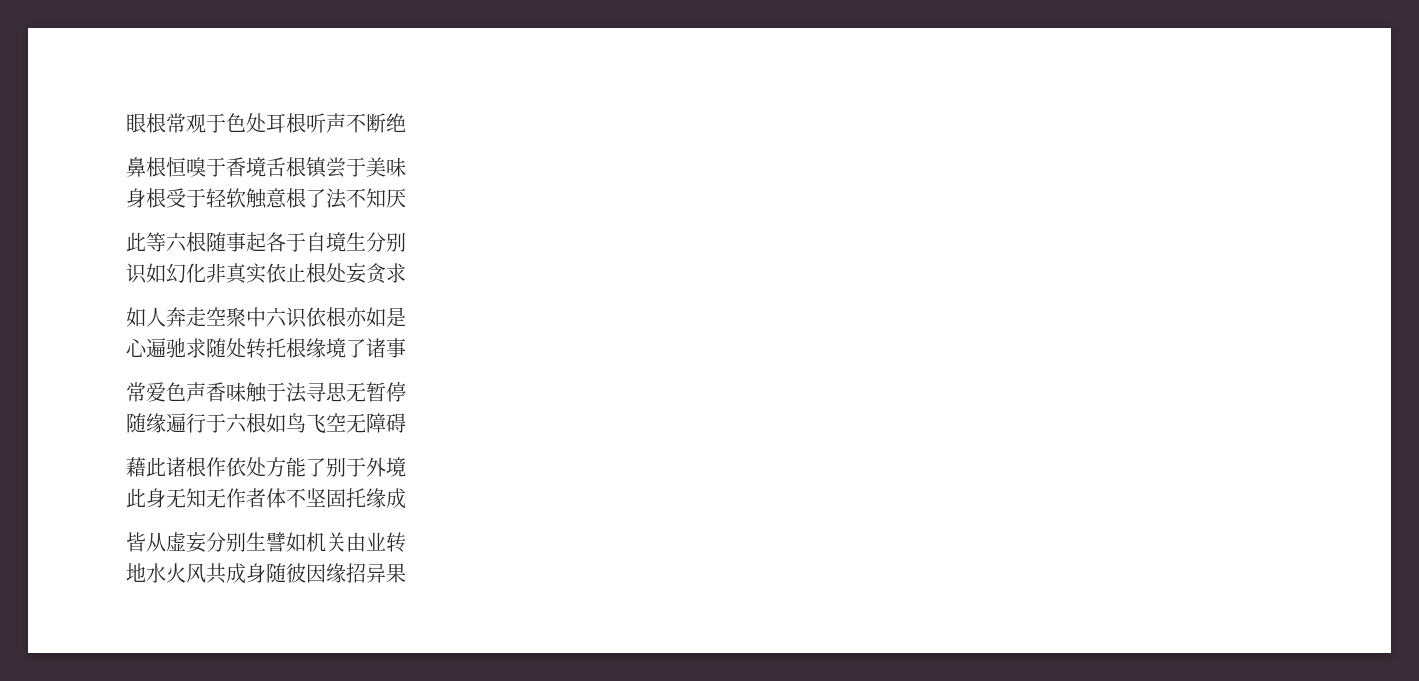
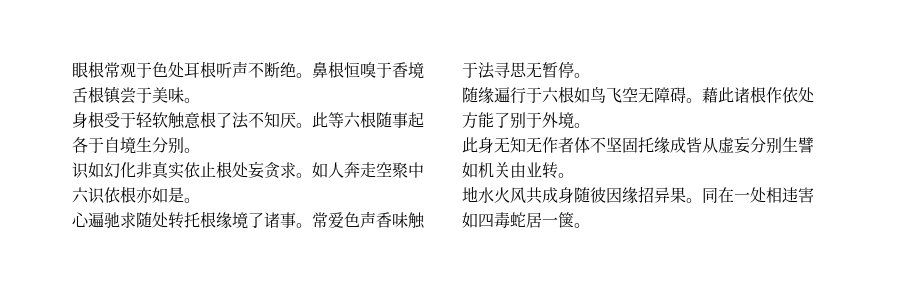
- 眼根常观于色处耳根听声不断绝
- 鼻根恒嗅于香境舌根镇尝于美味
+ 眼根常观于色处耳根听声不断绝。鼻根恒嗅于香境舌根镇尝于美味。
- 身根受于轻软触意根了法不知厌
- 此等六根随事起各于自境生分别
+ 身根受于轻软触意根了法不知厌。此等六根随事起各于自境生分别。
- 识如幻化非真实依止根处妄贪求
- 如人奔走空聚中六识依根亦如是
+ 识如幻化非真实依止根处妄贪求。如人奔走空聚中六识依根亦如是。
- 心遍驰求随处转托根缘境了诸事
- 常爱色声香味触于法寻思无暂停
+ 心遍驰求随处转托根缘境了诸事。常爱色声香味触于法寻思无暂停。
- 随缘遍行于六根如鸟飞空无障碍
- 藉此诸根作依处方能了别于外境
+ 随缘遍行于六根如鸟飞空无障碍。藉此诸根作依处方能了别于外境。
- 此身无知无作者体不坚固托缘成
- 皆从虚妄分别生譬如机关由业转
+ 此身无知无作者体不坚固托缘成皆从虚妄分别生譬如机关由业转。
- 地水火风共成身随彼因缘招异果
+ 地水火风共成身随彼因缘招异果。同在一处相违害如四毒蛇居一箧。

